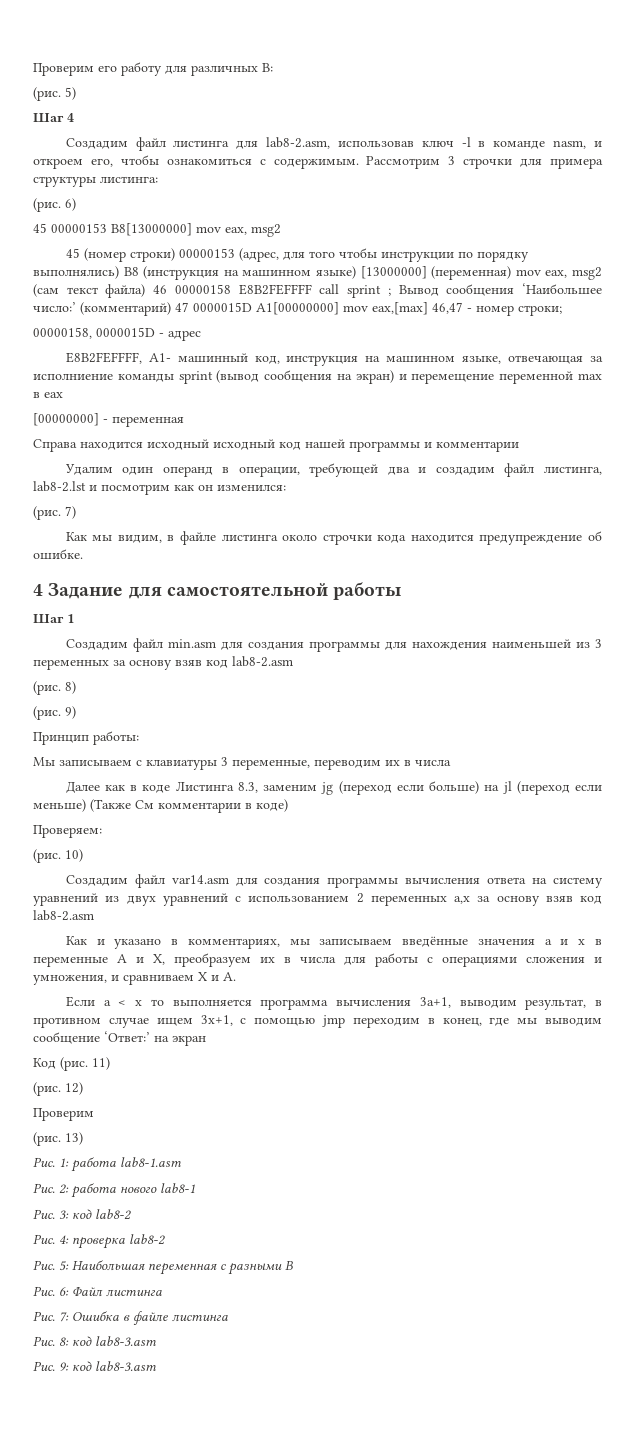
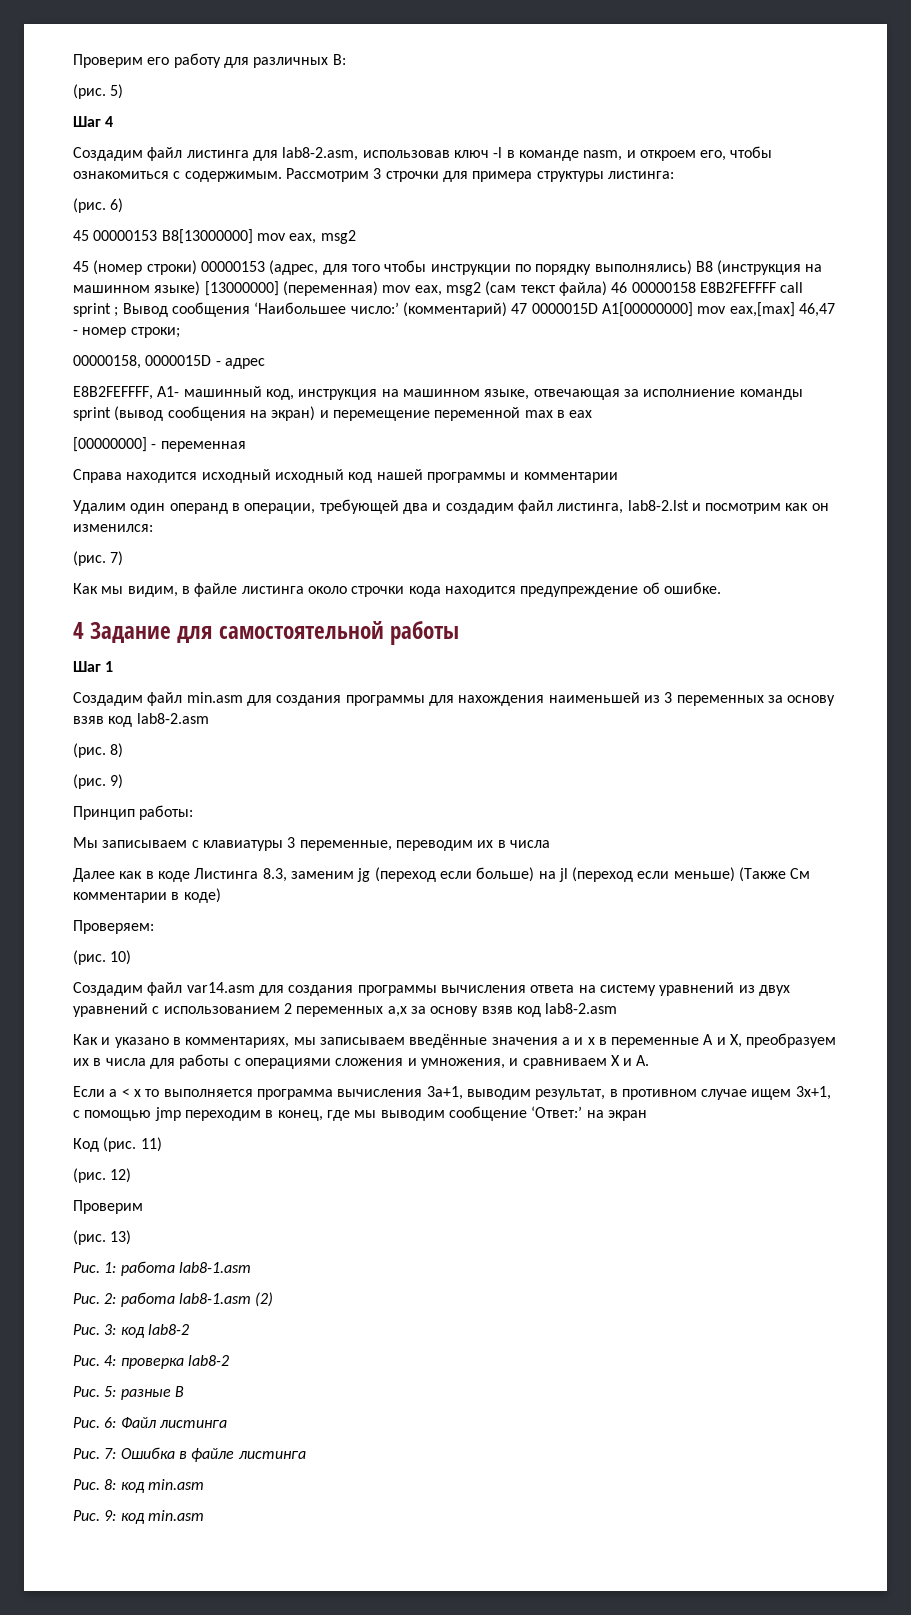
- Рис. 2: работа нового lab8-1
+ Рис. 2: работа lab8-1.asm (2)
- Рис. 5: Наибольшая переменная с разными В
+ Рис. 5: разныe В
- Рис. 8: код lab8-3.asm
+ Рис. 8: код min.asm
- Рис. 9: код lab8-3.asm
+ Рис. 9: код min.asm

